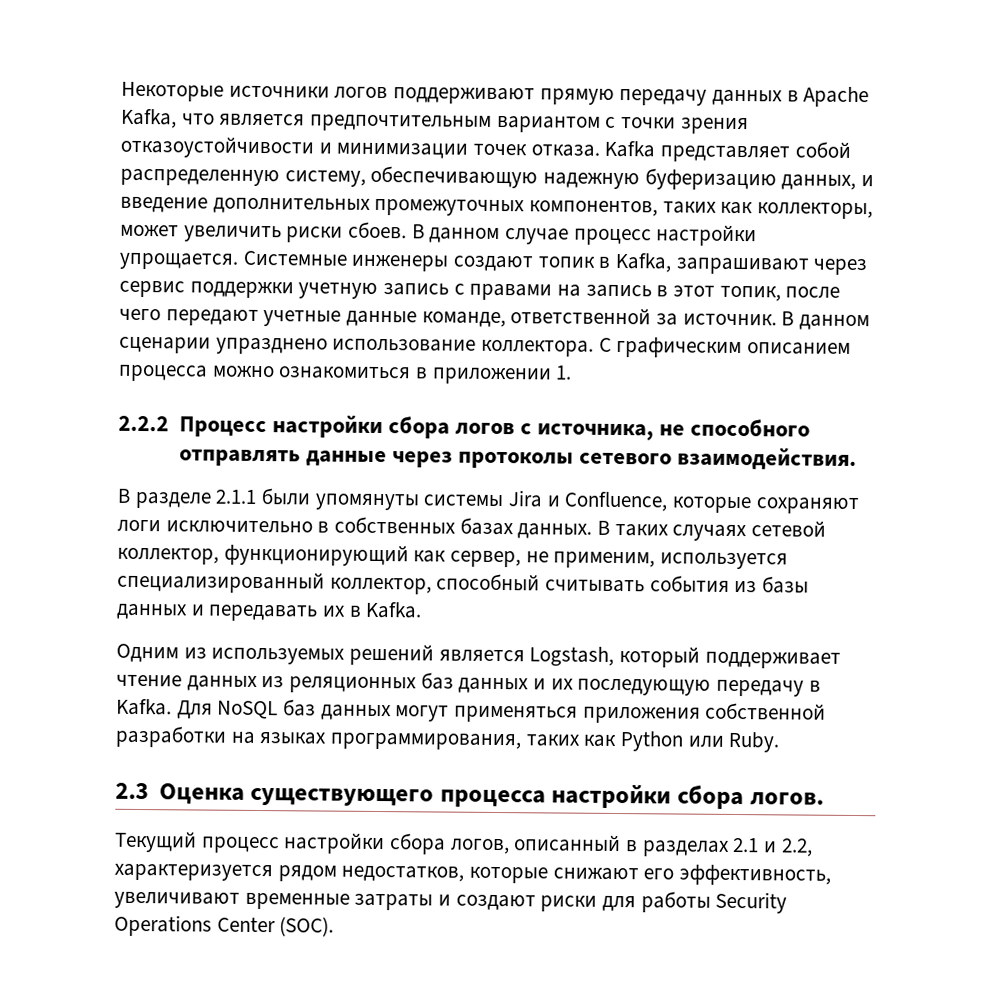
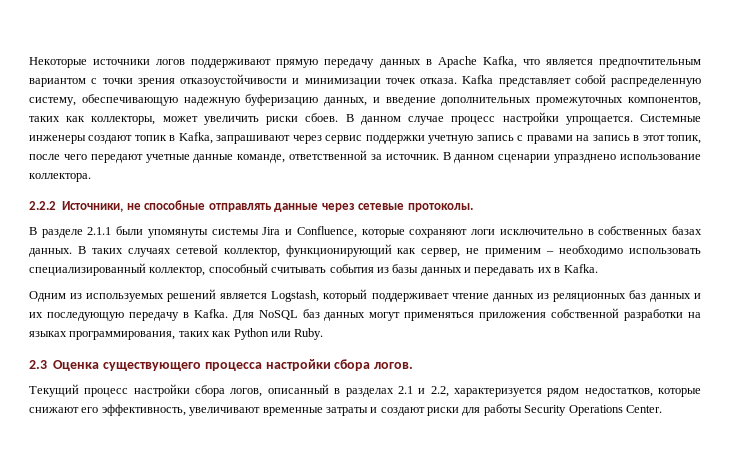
- В данном сценарии упразднено использование коллектора. С графическим описанием процесса можно ознакомиться в приложении 1.
- 2.2.2 Процесс настройки сбора логов с источника, не способного отправлять данные через протоколы сетевого взаимодействия.
+ В данном сценарии упразднено использование коллектора.
+ 2.2.2 Источники, не способные отправлять данные через сетевые протоколы.
- В таких случаях сетевой коллектор, функционирующий как сервер, не применим, используется специализированный коллектор, способный считывать события из базы данных и передавать их в Kafka.
+ В таких случаях сетевой коллектор, функционирующий как сервер, не применим – необходимо использовать специализированный коллектор, способный считывать события из базы данных и передавать их в Kafka.
- Текущий процесс настройки сбора логов, описанный в разделах 2.1 и 2.2, характеризуется рядом недостатков, которые снижают его эффективность, увеличивают временные затраты и создают риски для работы Security Operations Center (SOC).
+ Текущий процесс настройки сбора логов, описанный в разделах 2.1 и 2.2, характеризуется рядом недостатков, которые снижают его эффективность, увеличивают временные затраты и создают риски для работы Security Operations Center.

